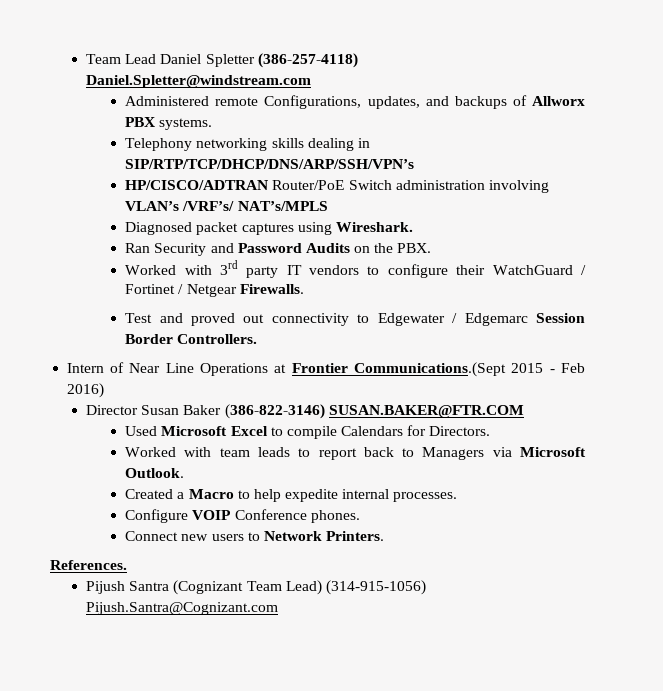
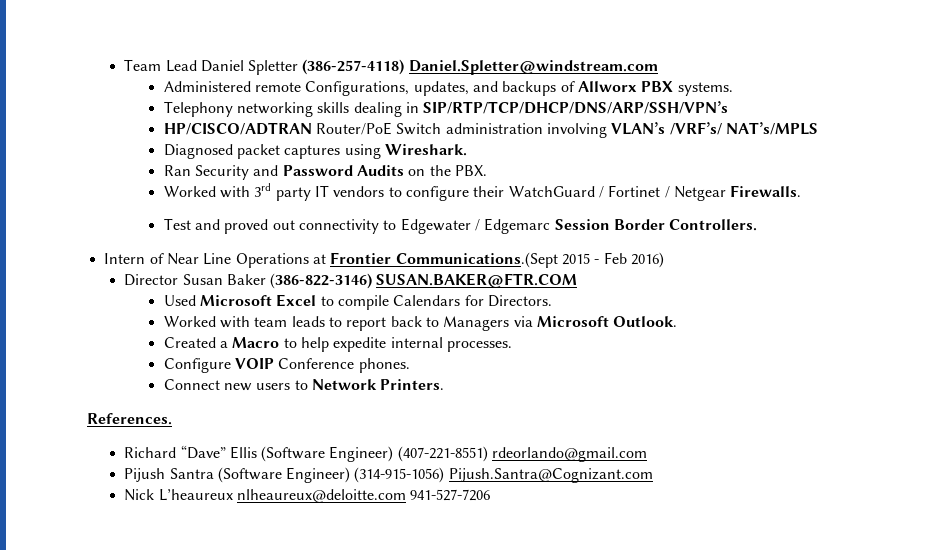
+ Richard “Dave” Ellis (Software Engineer) (407-221-8551) rdeorlando@gmail.com
- Pijush Santra (Cognizant Team Lead) (314-915-1056) Pijush.Santra@Cognizant.com
+ Pijush Santra (Software Engineer) (314-915-1056) Pijush.Santra@Cognizant.com
+ Nick L’heaureux nlheaureux@deloitte.com 941-527-7206

